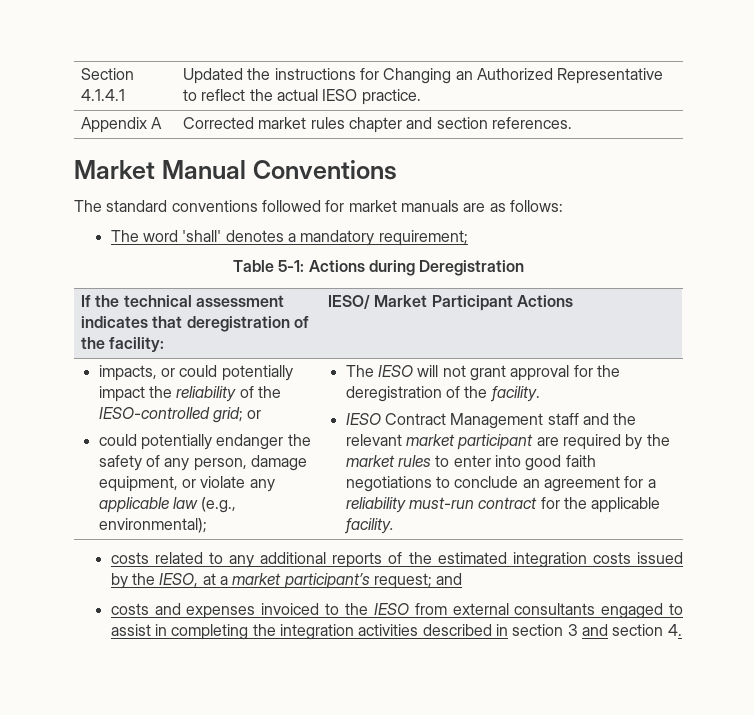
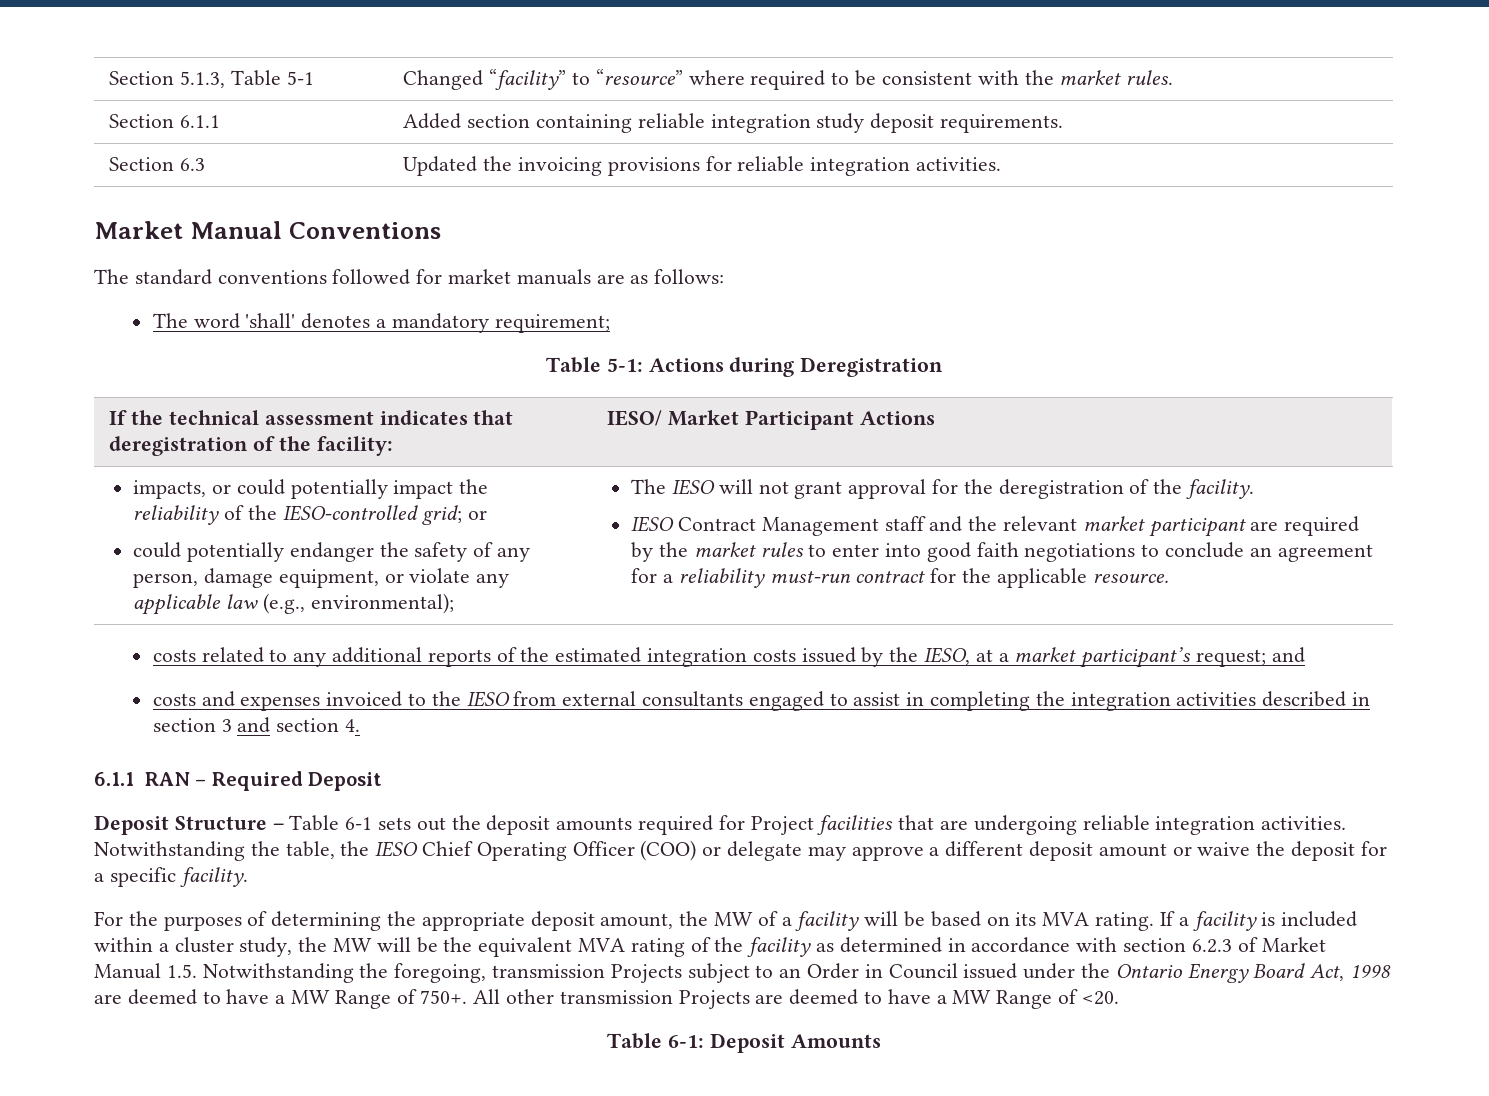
- Section 4.1.4.1 | Updated the instructions for Changing an Authorized Representative to reflect the actual IESO practice.
- Appendix A | Corrected market rules chapter and section references.
+ Section 5.1.3, Table 5-1 | Changed “facility” to “resource” where required to be consistent with the market rules.
+ Section 6.1.1 | Added section containing reliable integration study deposit requirements.
+ Section 6.3 | Updated the invoicing provisions for reliable integration activities.
- IESO Contract Management staff and the relevant market participant are required by the market rules to enter into good faith negotiations to conclude an agreement for a reliability must-run contract for the applicable facility.
+ IESO Contract Management staff and the relevant market participant are required by the market rules to enter into good faith negotiations to conclude an agreement for a reliability must-run contract for the applicable resource.
+ 6.1.1 RAN – Required Deposit
+ Deposit Structure – Table 6-1 sets out the deposit amounts required for Project facilities that are undergoing reliable integration activities. Notwithstanding the table, the IESO Chief Operating Officer (COO) or delegate may approve a different deposit amount or waive the deposit for a specific facility.
+ For the purposes of determining the appropriate deposit amount, the MW of a facility will be based on its MVA rating. If a facility is included within a cluster study, the MW will be the equivalent MVA rating of the facility as determined in accordance with section 6.2.3 of Market Manual 1.5. Notwithstanding the foregoing, transmission Projects subject to an Order in Council issued under the Ontario Energy Board Act, 1998 are deemed to have a MW Range of 750+. All other transmission Projects are deemed to have a MW Range of <20.
+ Table 6-1: Deposit Amounts

